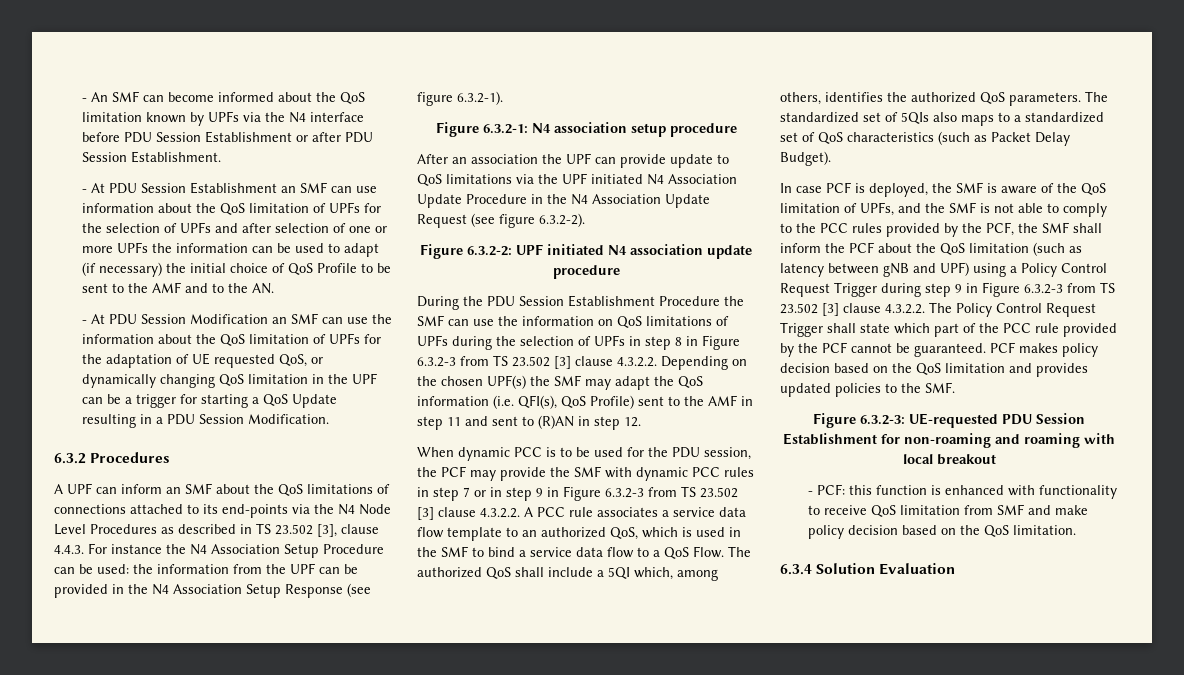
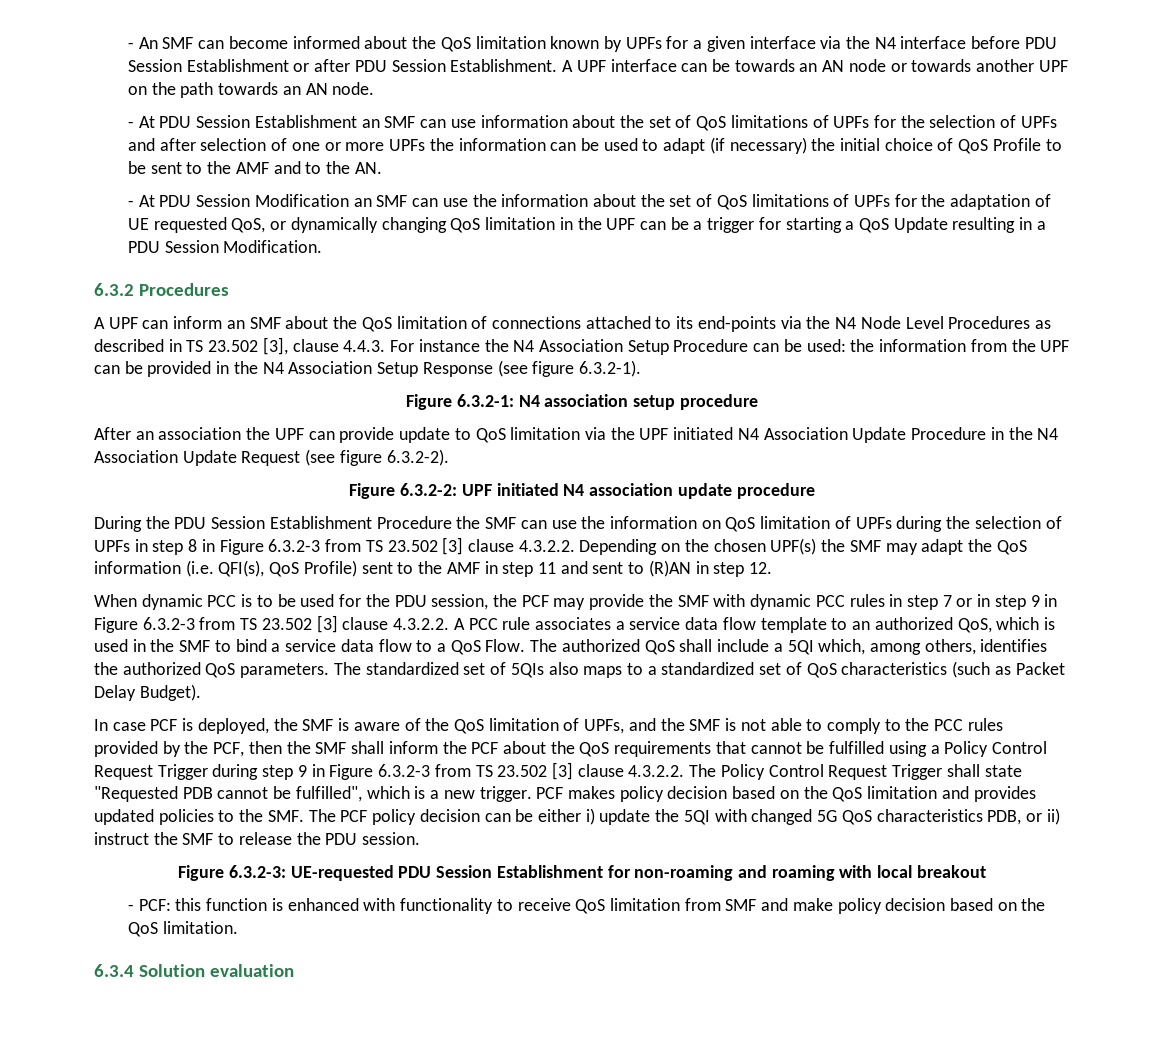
- - An SMF can become informed about the QoS limitation known by UPFs via the N4 interface before PDU Session Establishment or after PDU Session Establishment.
+ - An SMF can become informed about the QoS limitation known by UPFs for a given interface via the N4 interface before PDU Session Establishment or after PDU Session Establishment. A UPF interface can be towards an AN node or towards another UPF on the path towards an AN node.
- - At PDU Session Establishment an SMF can use information about the QoS limitation of UPFs for the selection of UPFs and after selection of one or more UPFs the information can be used to adapt (if necessary) the initial choice of QoS Profile to be sent to the AMF and to the AN.
+ - At PDU Session Establishment an SMF can use information about the set of QoS limitations of UPFs for the selection of UPFs and after selection of one or more UPFs the information can be used to adapt (if necessary) the initial choice of QoS Profile to be sent to the AMF and to the AN.
- - At PDU Session Modification an SMF can use the information about the QoS limitation of UPFs for the adaptation of UE requested QoS, or dynamically changing QoS limitation in the UPF can be a trigger for starting a QoS Update resulting in a PDU Session Modification.
+ - At PDU Session Modification an SMF can use the information about the set of QoS limitations of UPFs for the adaptation of UE requested QoS, or dynamically changing QoS limitation in the UPF can be a trigger for starting a QoS Update resulting in a PDU Session Modification.
- A UPF can inform an SMF about the QoS limitations of connections attached to its end-points via the N4 Node Level Procedures as described in TS 23.502 [3], clause 4.4.3. For instance the N4 Association Setup Procedure can be used: the information from the UPF can be provided in the N4 Association Setup Response (see figure 6.3.2-1).
+ A UPF can inform an SMF about the QoS limitation of connections attached to its end-points via the N4 Node Level Procedures as described in TS 23.502 [3], clause 4.4.3. For instance the N4 Association Setup Procedure can be used: the information from the UPF can be provided in the N4 Association Setup Response (see figure 6.3.2-1).
- After an association the UPF can provide update to QoS limitations via the UPF initiated N4 Association Update Procedure in the N4 Association Update Request (see figure 6.3.2-2).
+ After an association the UPF can provide update to QoS limitation via the UPF initiated N4 Association Update Procedure in the N4 Association Update Request (see figure 6.3.2-2).
- During the PDU Session Establishment Procedure the SMF can use the information on QoS limitations of UPFs during the selection of UPFs in step 8 in Figure 6.3.2-3 from TS 23.502 [3] clause 4.3.2.2. Depending on the chosen UPF(s) the SMF may adapt the QoS information (i.e. QFI(s), QoS Profile) sent to the AMF in step 11 and sent to (R)AN in step 12.
+ During the PDU Session Establishment Procedure the SMF can use the information on QoS limitation of UPFs during the selection of UPFs in step 8 in Figure 6.3.2-3 from TS 23.502 [3] clause 4.3.2.2. Depending on the chosen UPF(s) the SMF may adapt the QoS information (i.e. QFI(s), QoS Profile) sent to the AMF in step 11 and sent to (R)AN in step 12.
- In case PCF is deployed, the SMF is aware of the QoS limitation of UPFs, and the SMF is not able to comply to the PCC rules provided by the PCF, the SMF shall inform the PCF about the QoS limitation (such as latency between gNB and UPF) using a Policy Control Request Trigger during step 9 in Figure 6.3.2-3 from TS 23.502 [3] clause 4.3.2.2. The Policy Control Request Trigger shall state which part of the PCC rule provided by the PCF cannot be guaranteed.
+ In case PCF is deployed, the SMF is aware of the QoS limitation of UPFs, and the SMF is not able to comply to the PCC rules provided by the PCF, then the SMF shall inform the PCF about the QoS requirements that cannot be fulfilled using a Policy Control Request Trigger during step 9 in Figure 6.3.2-3 from TS 23.502 [3] clause 4.3.2.2. The Policy Control Request Trigger shall state "Requested PDB cannot be fulfilled", which is a new trigger.
- PCF makes policy decision based on the QoS limitation and provides updated policies to the SMF.
+ PCF makes policy decision based on the QoS limitation and provides updated policies to the SMF. The PCF policy decision can be either i) update the 5QI with changed 5G QoS characteristics PDB, or ii) instruct the SMF to release the PDU session.
- 6.3.4 Solution Evaluation
+ 6.3.4 Solution evaluation

